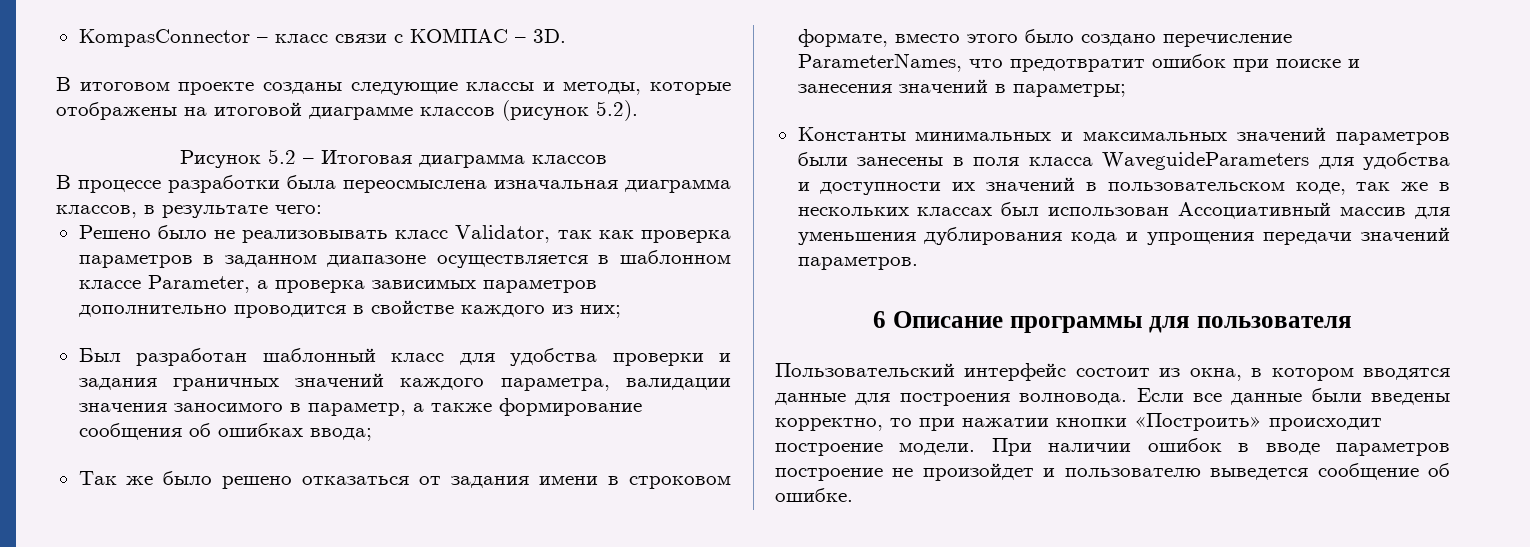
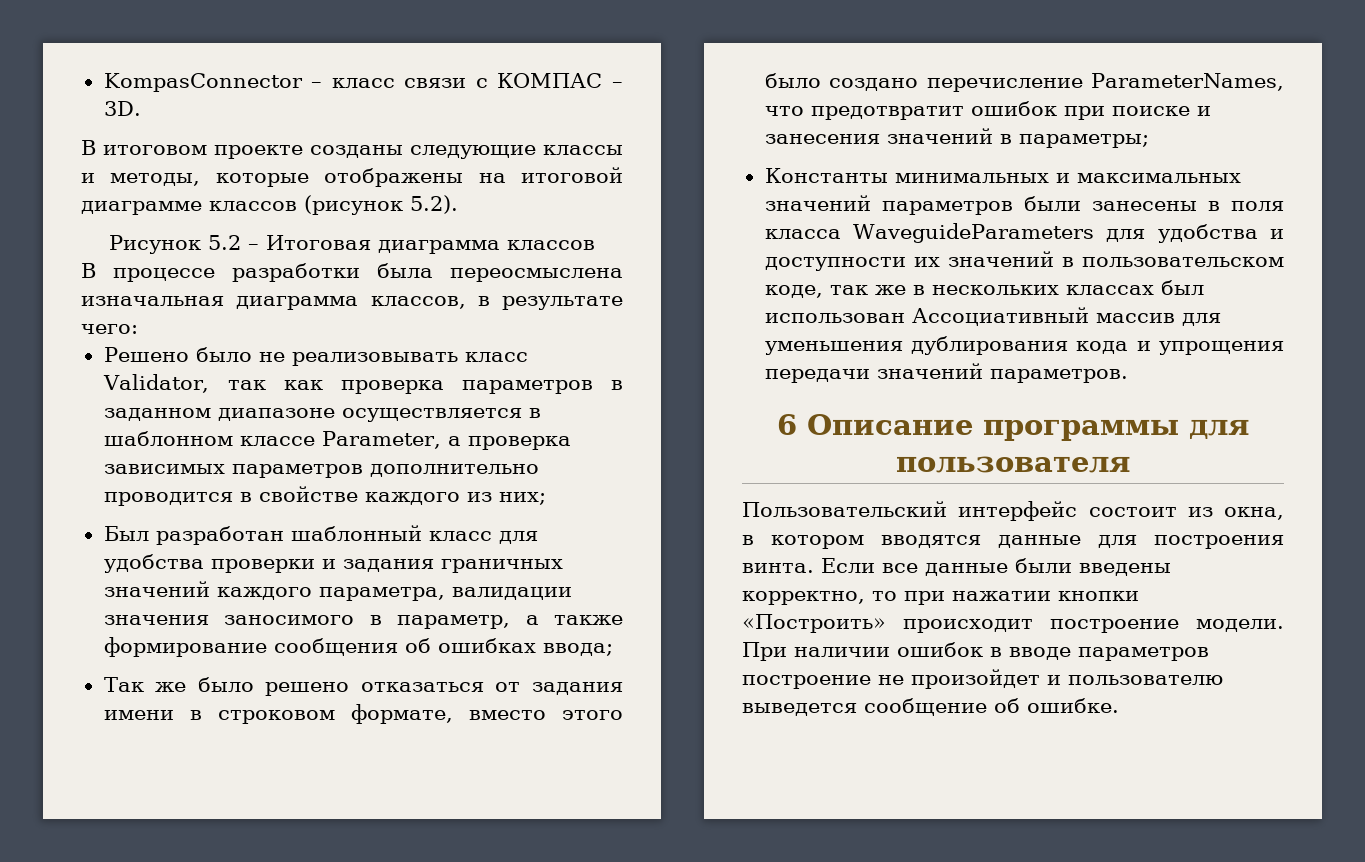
- Пользовательский интерфейс состоит из окна, в котором вводятся данные для построения волновода.
+ Пользовательский интерфейс состоит из окна, в котором вводятся данные для построения винта.

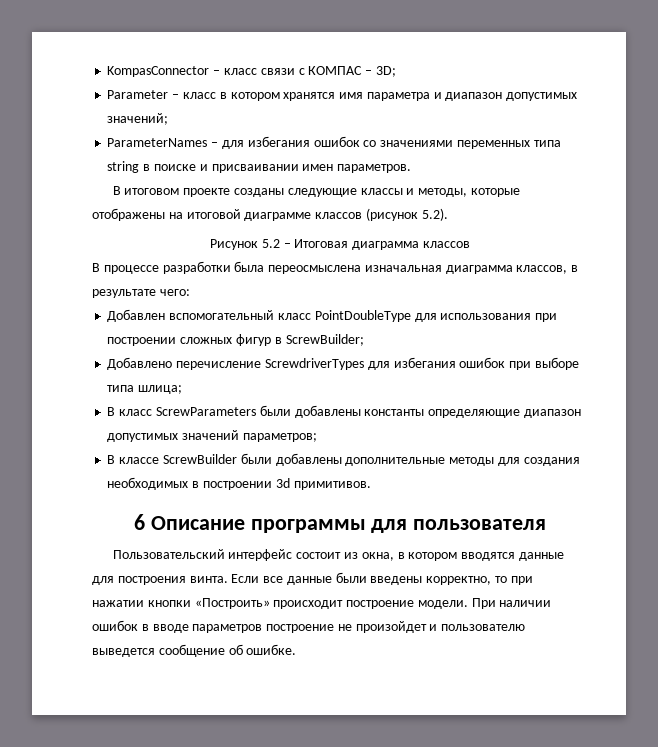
- KompasConnector – класс связи с КОМПАС – 3D.
+ KompasConnector – класс связи с КОМПАС – 3D;
+ Parameter – класс в котором хранятся имя параметра и диапазон допустимых значений;
+ ParameterNames – для избегания ошибок со значениями переменных типа string в поиске и присваивании имен параметров.
- Решено было не реализовывать класс Validator, так как проверка параметров в заданном диапазоне осуществляется в шаблонном классе Parameter, а проверка зависимых параметров дополнительно проводится в свойстве каждого из них;
- Был разработан шаблонный класс для удобства проверки и задания граничных значений каждого параметра, валидации значения заносимого в параметр, а также формирование сообщения об ошибках ввода;
- Так же было решено отказаться от задания имени в строковом формате, вместо этого было создано перечисление ParameterNames, что предотвратит ошибок при поиске и занесения значений в параметры;
- Константы минимальных и максимальных значений параметров были занесены в поля класса WaveguideParameters для удобства и доступности их значений в пользовательском коде, так же в нескольких классах был использован Ассоциативный массив для уменьшения дублирования кода и упрощения передачи значений параметров.
+ Добавлен вспомогательный класс PointDoubleType для использования при построении сложных фигур в ScrewBuilder;
+ Добавлено перечисление ScrewdriverTypes для избегания ошибок при выборе типа шлица;
+ В класс ScrewParameters были добавлены константы определяющие диапазон допустимых значений параметров;
+ В классе ScrewBuilder были добавлены дополнительные методы для создания необходимых в построении 3d примитивов.

